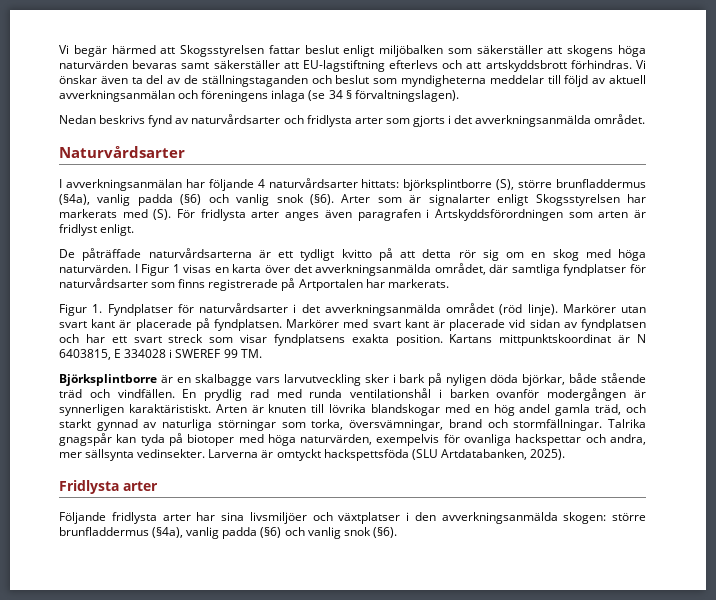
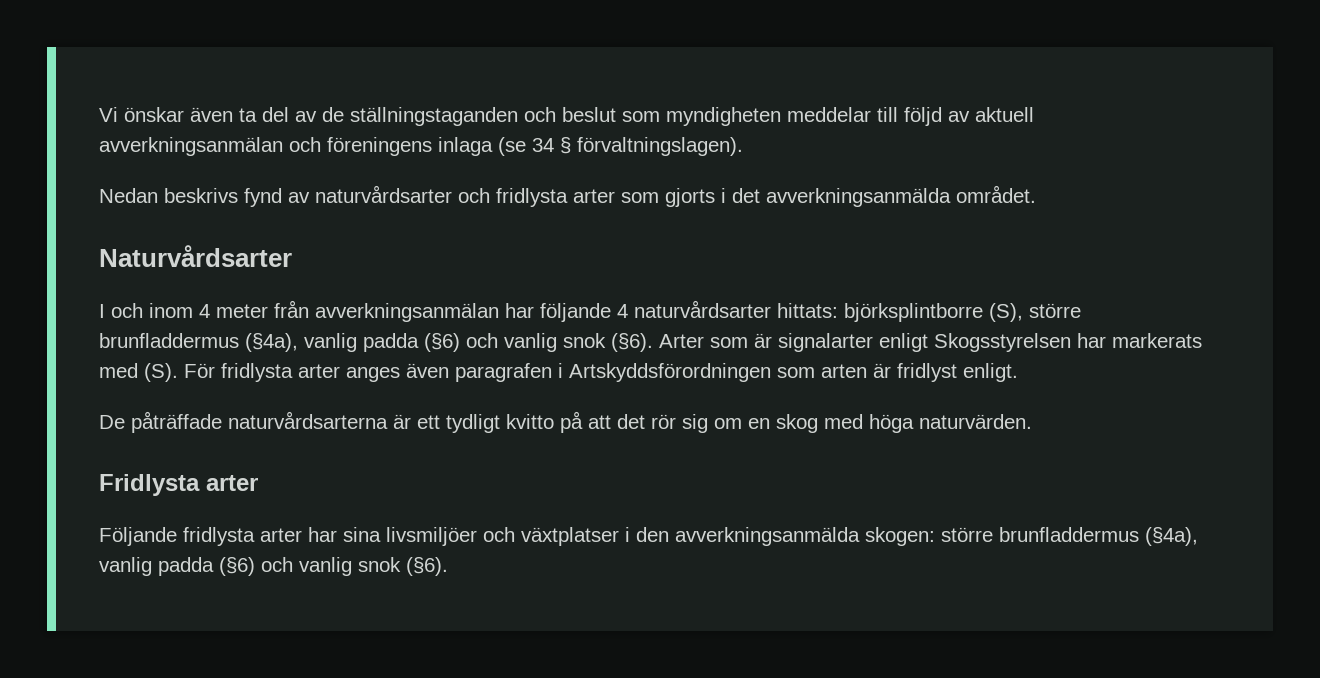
- Vi begär härmed att Skogsstyrelsen fattar beslut enligt miljöbalken som säkerställer att skogens höga naturvärden bevaras samt säkerställer att EU-lagstiftning efterlevs och att artskyddsbrott förhindras. Vi önskar även ta del av de ställningstaganden och beslut som myndigheterna meddelar till följd av aktuell avverkningsanmälan och föreningens inlaga (se 34 § förvaltningslagen).
+ Vi önskar även ta del av de ställningstaganden och beslut som myndigheten meddelar till följd av aktuell avverkningsanmälan och föreningens inlaga (se 34 § förvaltningslagen).
- I avverkningsanmälan har följande 4 naturvårdsarter hittats: björksplintborre (S), större brunfladdermus (§4a), vanlig padda (§6) och vanlig snok (§6).
+ I och inom 4 meter från avverkningsanmälan har följande 4 naturvårdsarter hittats: björksplintborre (S), större brunfladdermus (§4a), vanlig padda (§6) och vanlig snok (§6).
- De påträffade naturvårdsarterna är ett tydligt kvitto på att detta rör sig om en skog med höga naturvärden. I Figur 1 visas en karta över det avverkningsanmälda området, där samtliga fyndplatser för naturvårdsarter som finns registrerade på Artportalen har markerats.
- Figur 1. Fyndplatser för naturvårdsarter i det avverkningsanmälda området (röd linje). Markörer utan svart kant är placerade på fyndplatsen. Markörer med svart kant är placerade vid sidan av fyndplatsen och har ett svart streck som visar fyndplatsens exakta position. Kartans mittpunktskoordinat är N 6403815, E 334028 i SWEREF 99 TM.
- Björksplintborre är en skalbagge vars larvutveckling sker i bark på nyligen döda björkar, både stående träd och vindfällen. En prydlig rad med runda ventilationshål i barken ovanför modergången är synnerligen karaktäristiskt. Arten är knuten till lövrika blandskogar med en hög andel gamla träd, och starkt gynnad av naturliga störningar som torka, översvämningar, brand och stormfällningar. Talrika gnagspår kan tyda på biotoper med höga naturvärden, exempelvis för ovanliga hackspettar och andra, mer sällsynta vedinsekter. Larverna är omtyckt hackspettsföda (SLU Artdatabanken, 2025).
+ De påträffade naturvårdsarterna är ett tydligt kvitto på att det rör sig om en skog med höga naturvärden.

